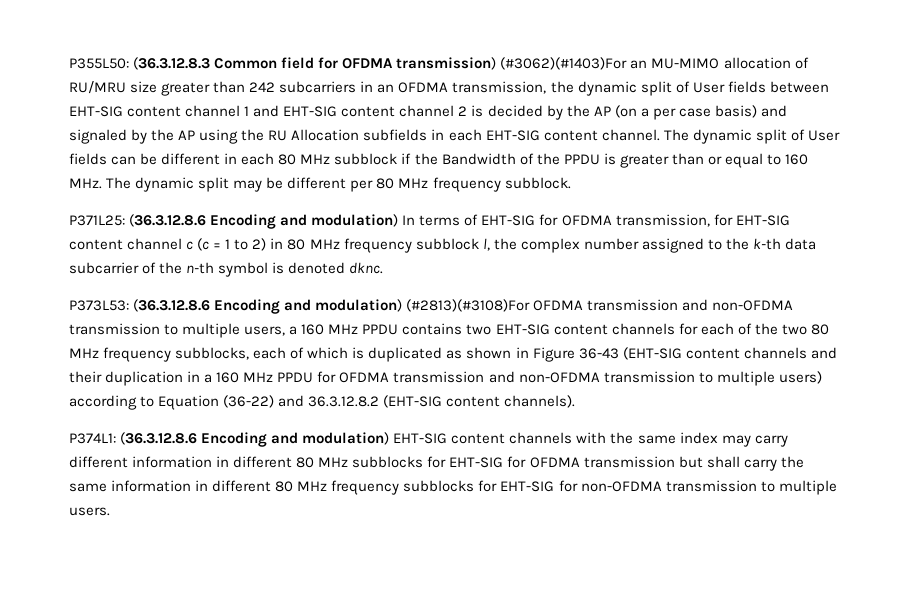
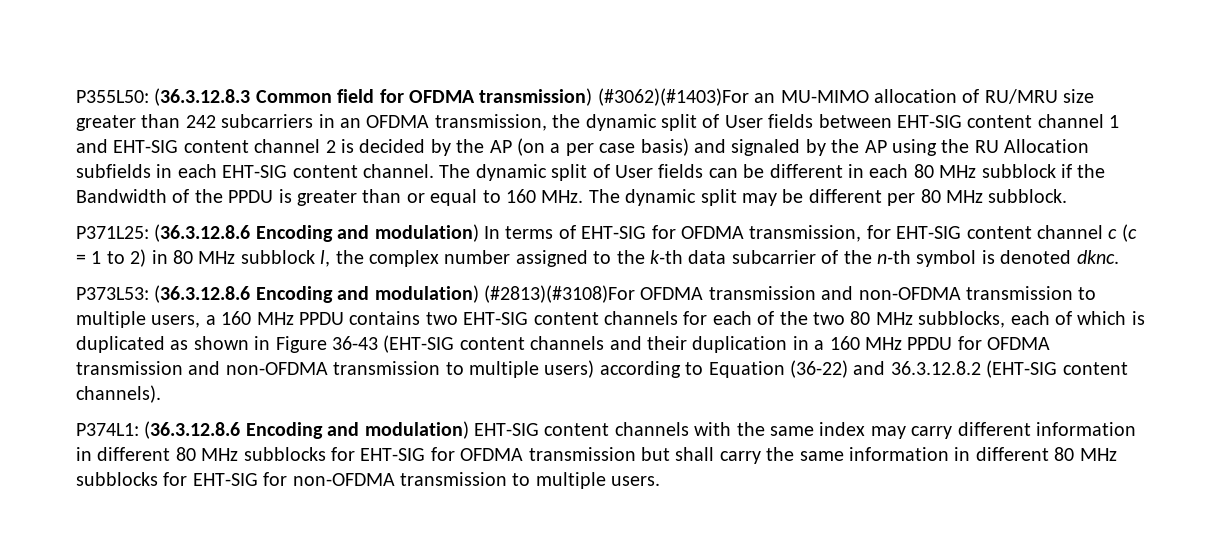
- The dynamic split of User fields can be different in each 80 MHz subblock if the Bandwidth of the PPDU is greater than or equal to 160 MHz. The dynamic split may be different per 80 MHz frequency subblock.
+ The dynamic split of User fields can be different in each 80 MHz subblock if the Bandwidth of the PPDU is greater than or equal to 160 MHz. The dynamic split may be different per 80 MHz subblock.
- P371L25: (36.3.12.8.6 Encoding and modulation) In terms of EHT-SIG for OFDMA transmission, for EHT-SIG content channel c (c = 1 to 2) in 80 MHz frequency subblock l, the complex number assigned to the k-th data subcarrier of the n-th symbol is denoted dknc.
+ P371L25: (36.3.12.8.6 Encoding and modulation) In terms of EHT-SIG for OFDMA transmission, for EHT-SIG content channel c (c = 1 to 2) in 80 MHz subblock l, the complex number assigned to the k-th data subcarrier of the n-th symbol is denoted dknc.
- (36.3.12.8.6 Encoding and modulation) (#2813)(#3108)For OFDMA transmission and non-OFDMA transmission to multiple users, a 160 MHz PPDU contains two EHT-SIG content channels for each of the two 80 MHz frequency subblocks, each of which is duplicated as shown in Figure 36-43 (EHT-SIG content channels and their duplication in a 160 MHz PPDU for OFDMA transmission and non-OFDMA transmission to multiple users) according to Equation (36-22) and 36.3.12.8.2 (EHT-SIG content channels).
+ (36.3.12.8.6 Encoding and modulation) (#2813)(#3108)For OFDMA transmission and non-OFDMA transmission to multiple users, a 160 MHz PPDU contains two EHT-SIG content channels for each of the two 80 MHz subblocks, each of which is duplicated as shown in Figure 36-43 (EHT-SIG content channels and their duplication in a 160 MHz PPDU for OFDMA transmission and non-OFDMA transmission to multiple users) according to Equation (36-22) and 36.3.12.8.2 (EHT-SIG content channels).
- P374L1: (36.3.12.8.6 Encoding and modulation) EHT-SIG content channels with the same index may carry different information in different 80 MHz subblocks for EHT-SIG for OFDMA transmission but shall carry the same information in different 80 MHz frequency subblocks for EHT-SIG for non-OFDMA transmission to multiple users.
+ P374L1: (36.3.12.8.6 Encoding and modulation) EHT-SIG content channels with the same index may carry different information in different 80 MHz subblocks for EHT-SIG for OFDMA transmission but shall carry the same information in different 80 MHz subblocks for EHT-SIG for non-OFDMA transmission to multiple users.

